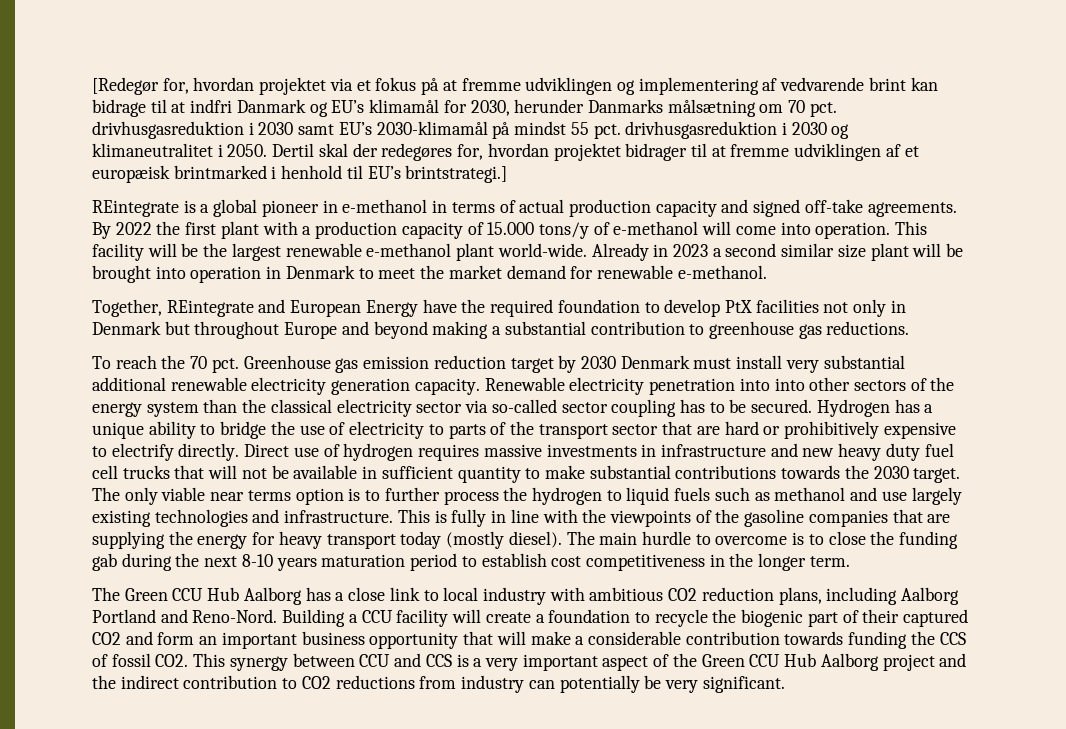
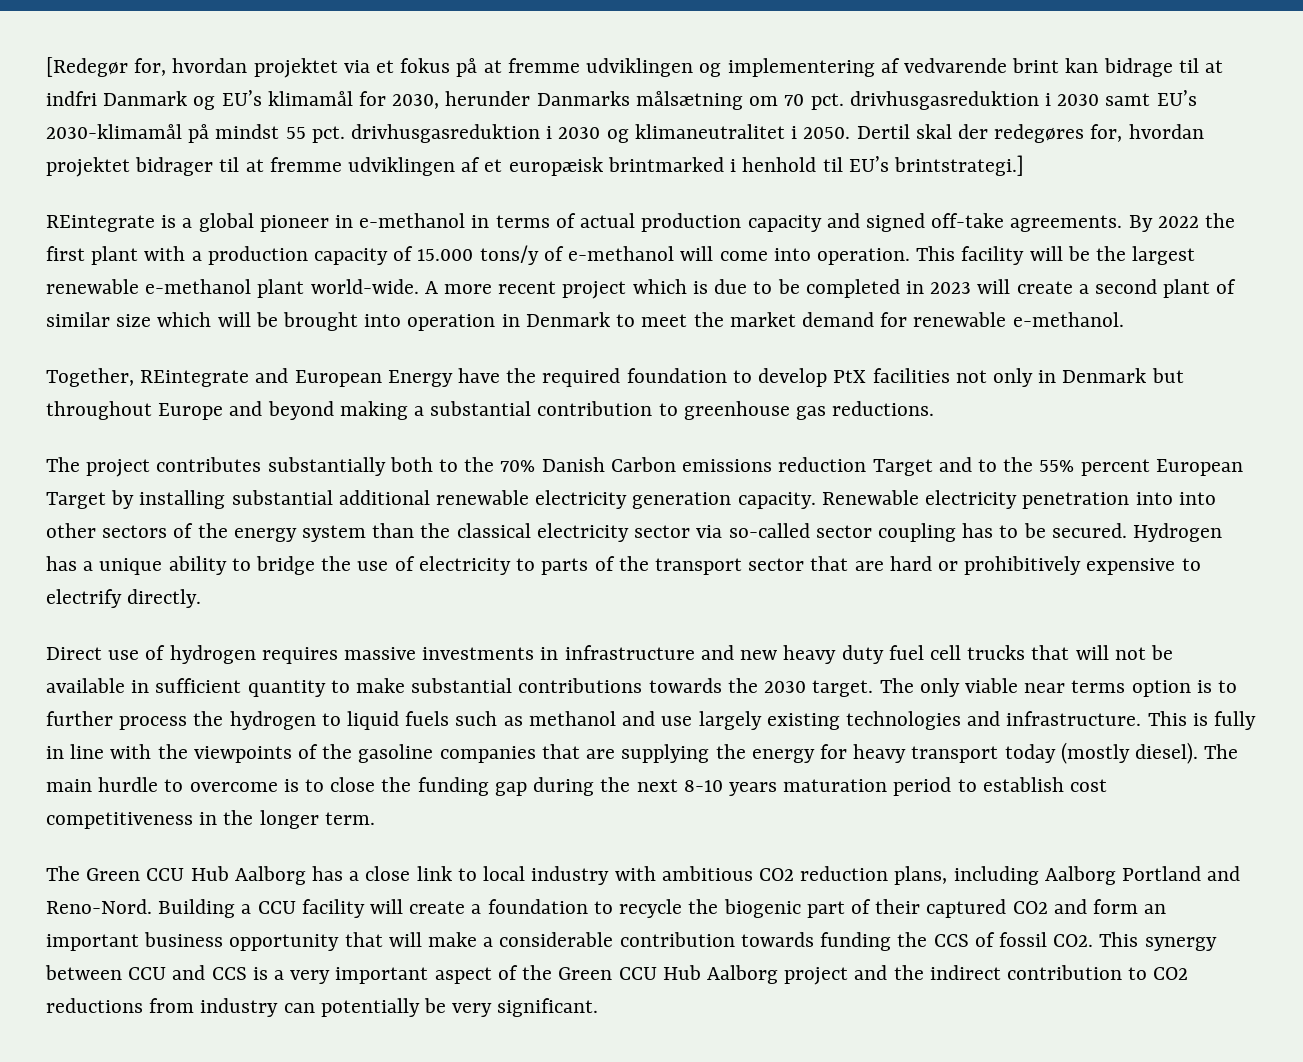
- Already in 2023 a second similar size plant will be brought into operation in Denmark to meet the market demand for renewable e-methanol.
+ A more recent project which is due to be completed in 2023 will create a second plant of similar size which will be brought into operation in Denmark to meet the market demand for renewable e-methanol.
- To reach the 70 pct. Greenhouse gas emission reduction target by 2030 Denmark must install very substantial additional renewable electricity generation capacity.
+ The project contributes substantially both to the 70% Danish Carbon emissions reduction Target and to the 55% percent European Target by installing substantial additional renewable electricity generation capacity.
- Hydrogen has a unique ability to bridge the use of electricity to parts of the transport sector that are hard or prohibitively expensive to electrify directly. Direct use of hydrogen requires massive investments in infrastructure and new heavy duty fuel cell trucks that will not be available in sufficient quantity to make substantial contributions towards the 2030 target.
+ Hydrogen has a unique ability to bridge the use of electricity to parts of the transport sector that are hard or prohibitively expensive to electrify directly.
+ Direct use of hydrogen requires massive investments in infrastructure and new heavy duty fuel cell trucks that will not be available in sufficient quantity to make substantial contributions towards the 2030 target.
- The main hurdle to overcome is to close the funding gab during the next 8-10 years maturation period to establish cost competitiveness in the longer term.
+ The main hurdle to overcome is to close the funding gap during the next 8-10 years maturation period to establish cost competitiveness in the longer term.

